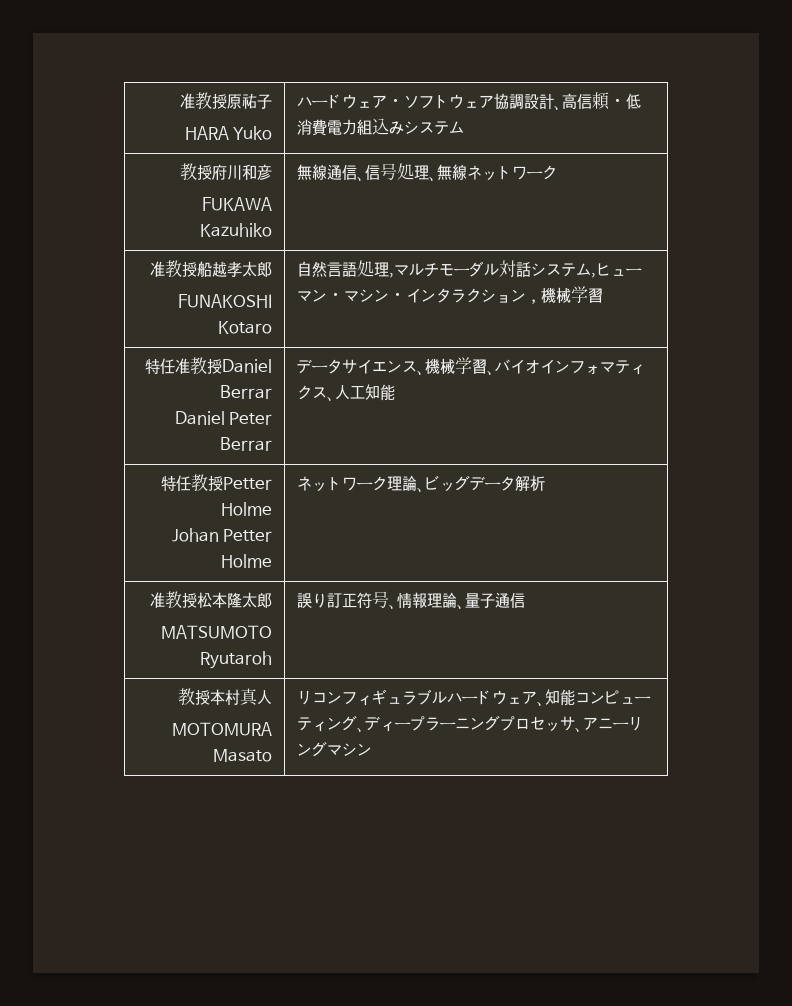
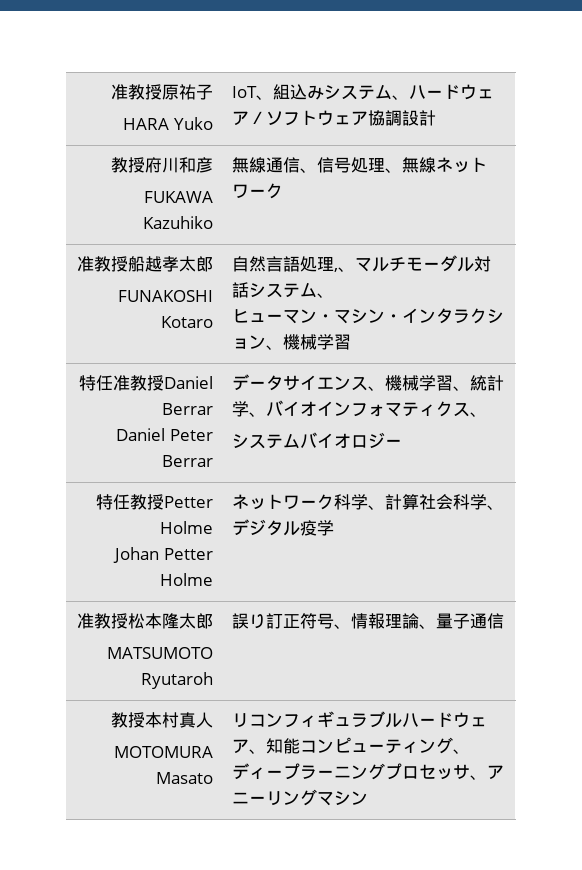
  准教授原祐子
- HARA Yuko | ハードウェア・ソフトウェア協調設計、高信頼・低消費電力組込みシステム
+ HARA Yuko | IoT、組込みシステム、ハードウェア／ソフトウェア協調設計
  准教授船越孝太郎
- FUNAKOSHI Kotaro | 自然言語処理,マルチモーダル対話システム,ヒューマン・マシン・インタラクション，機械学習
+ FUNAKOSHI Kotaro | 自然言語処理,、マルチモーダル対話システム、
+ ヒューマン・マシン・インタラクション、機械学習
  特任准教授Daniel Berrar
- Daniel Peter Berrar | データサイエンス、機械学習、バイオインフォマティクス、人工知能
+ Daniel Peter Berrar | データサイエンス、機械学習、統計学、バイオインフォマティクス、
+ システムバイオロジー
  特任教授Petter Holme
- Johan Petter Holme | ネットワーク理論、ビッグデータ解析
+ Johan Petter Holme | ネットワーク科学、計算社会科学、デジタル疫学
  教授本村真人
- MOTOMURA Masato | リコンフィギュラブルハードウェア、知能コンピューティング、ディープラーニングプロセッサ、アニーリングマシン
+ MOTOMURA Masato | リコンフィギュラブルハードウェア、知能コンピューティング、
+ ディープラーニングプロセッサ、アニーリングマシン

